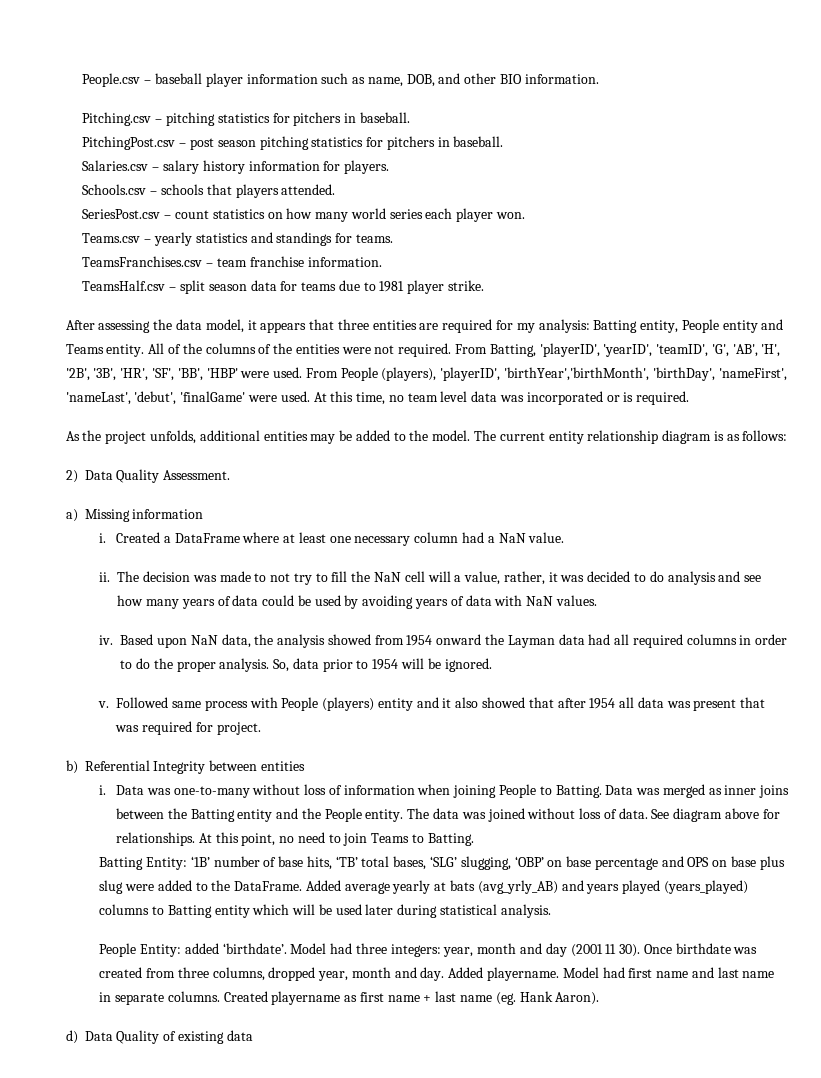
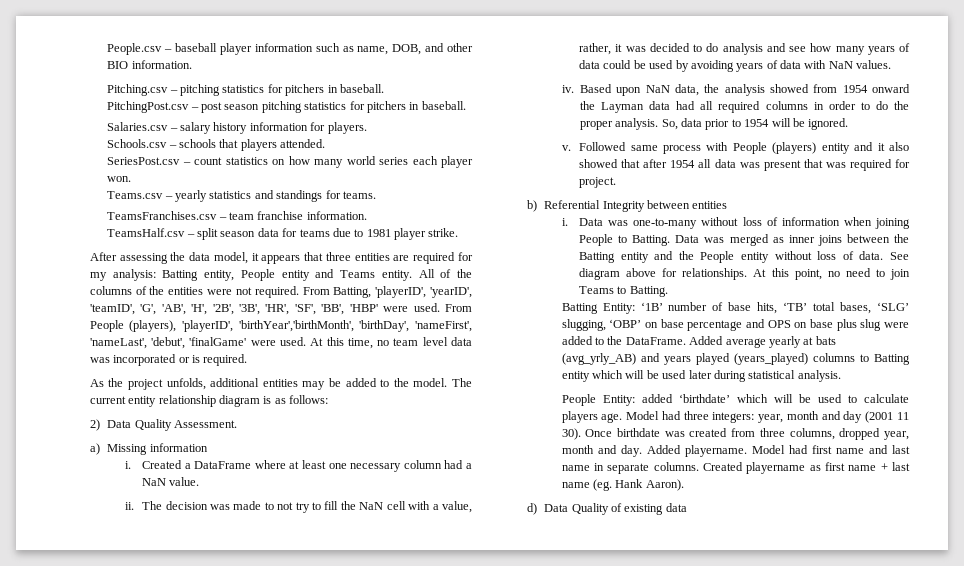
- The decision was made to not try to fill the NaN cell will a value, rather, it was decided to do analysis and see how many years of data could be used by avoiding years of data with NaN values.
+ The decision was made to not try to fill the NaN cell with a value, rather, it was decided to do analysis and see how many years of data could be used by avoiding years of data with NaN values.
- Data was merged as inner joins between the Batting entity and the People entity. The data was joined without loss of data.
+ Data was merged as inner joins between the Batting entity and the People entity without loss of data.
- People Entity: added ‘birthdate’.
+ People Entity: added ‘birthdate’ which will be used to calculate players age.

